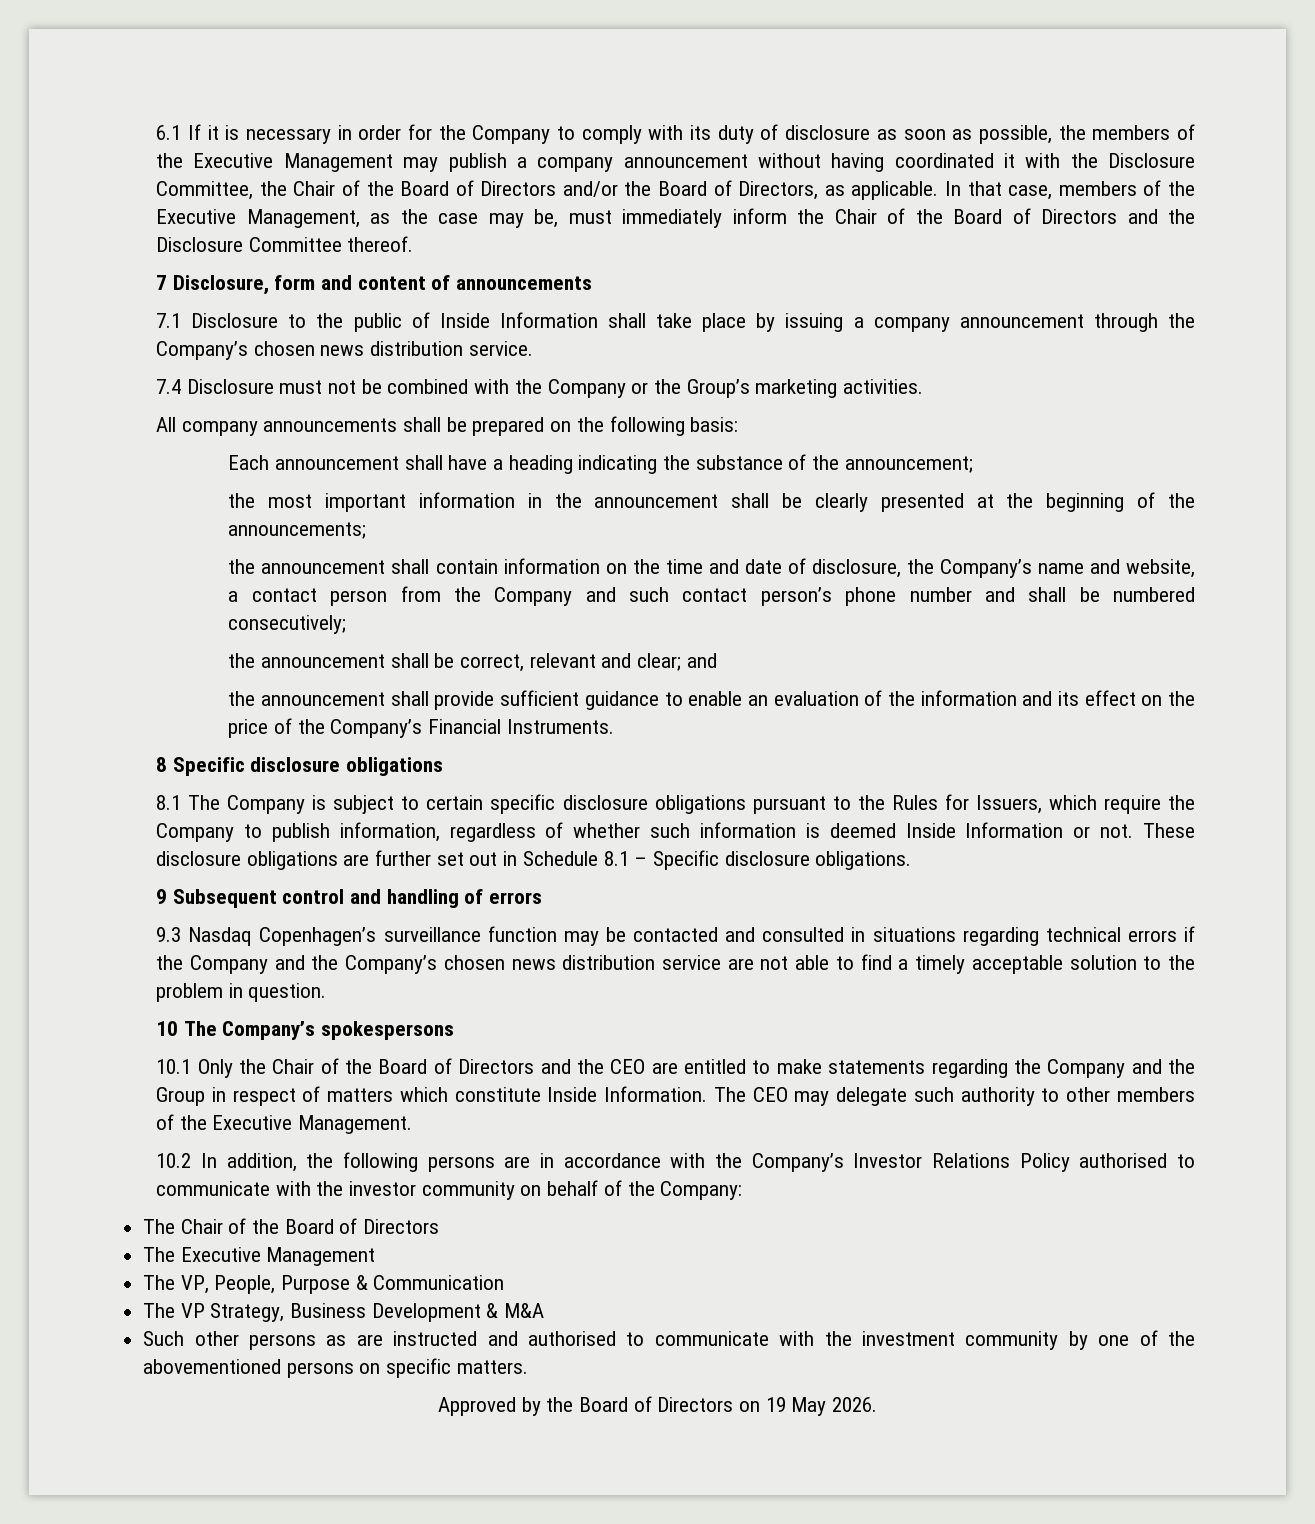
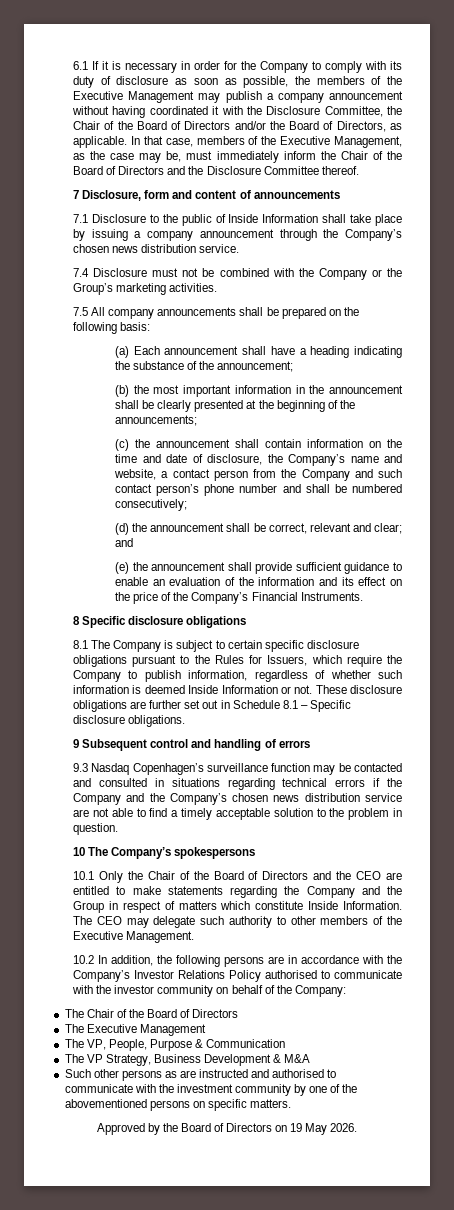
- All company announcements shall be prepared on the following basis:
+ 7.5 All company announcements shall be prepared on the following basis:
- Each announcement shall have a heading indicating the substance of the announcement;
+ (a) Each announcement shall have a heading indicating the substance of the announcement;
- the most important information in the announcement shall be clearly presented at the beginning of the announcements;
+ (b) the most important information in the announcement shall be clearly presented at the beginning of the announcements;
- the announcement shall contain information on the time and date of disclosure, the Company’s name and website, a contact person from the Company and such contact person’s phone number and shall be numbered consecutively;
+ (c) the announcement shall contain information on the time and date of disclosure, the Company’s name and website, a contact person from the Company and such contact person’s phone number and shall be numbered consecutively;
- the announcement shall be correct, relevant and clear; and
+ (d) the announcement shall be correct, relevant and clear; and
- the announcement shall provide sufficient guidance to enable an evaluation of the information and its effect on the price of the Company’s Financial Instruments.
+ (e) the announcement shall provide sufficient guidance to enable an evaluation of the information and its effect on the price of the Company’s Financial Instruments.

